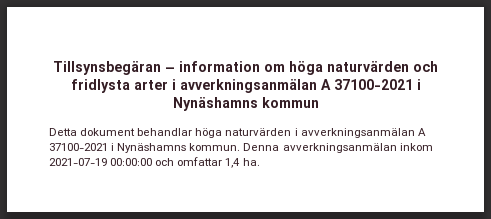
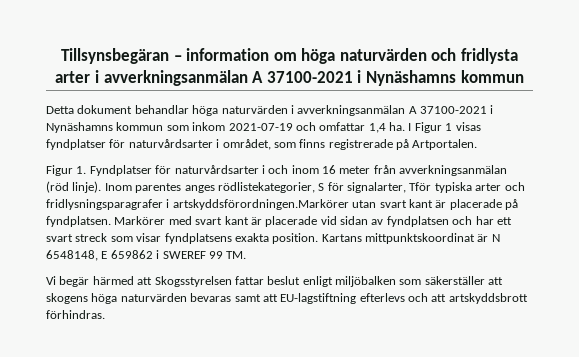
- Detta dokument behandlar höga naturvärden i avverkningsanmälan A 37100-2021 i Nynäshamns kommun. Denna avverkningsanmälan inkom 2021-07-19 00:00:00 och omfattar 1,4 ha.
+ Detta dokument behandlar höga naturvärden i avverkningsanmälan A 37100-2021 i Nynäshamns kommun som inkom 2021-07-19 och omfattar 1,4 ha.
+ I Figur 1 visas fyndplatser för naturvårdsarter i området, som finns registrerade på Artportalen.
+ Figur 1. Fyndplatser för naturvårdsarter i och inom 16 meter från avverkningsanmälan (röd linje). Inom parentes anges rödlistekategorier, S för signalarter, Tför typiska arter och fridlysningsparagrafer i artskyddsförordningen.Markörer utan svart kant är placerade på fyndplatsen. Markörer med svart kant är placerade vid sidan av fyndplatsen och har ett svart streck som visar fyndplatsens exakta position. Kartans mittpunktskoordinat är N 6548148, E 659862 i SWEREF 99 TM.
+ Vi begär härmed att Skogsstyrelsen fattar beslut enligt miljöbalken som säkerställer att skogens höga naturvärden bevaras samt att EU-lagstiftning efterlevs och att artskyddsbrott förhindras.

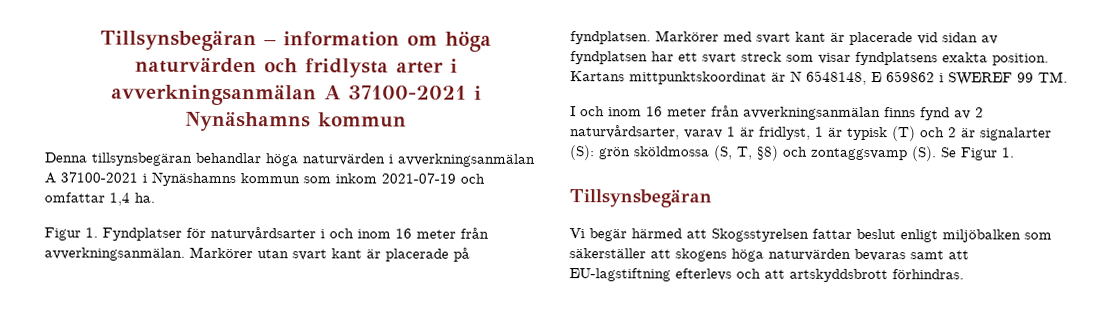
- Detta dokument behandlar höga naturvärden i avverkningsanmälan A 37100-2021 i Nynäshamns kommun som inkom 2021-07-19 och omfattar 1,4 ha. I Figur 1 visas fyndplatser för naturvårdsarter i området, som finns registrerade på Artportalen.
+ Denna tillsynsbegäran behandlar höga naturvärden i avverkningsanmälan A 37100-2021 i Nynäshamns kommun som inkom 2021-07-19 och omfattar 1,4 ha.
- Figur 1. Fyndplatser för naturvårdsarter i och inom 16 meter från avverkningsanmälan (röd linje). Inom parentes anges rödlistekategorier, S för signalarter, Tför typiska arter och fridlysningsparagrafer i artskyddsförordningen.Markörer utan svart kant är placerade på fyndplatsen.
+ Figur 1. Fyndplatser för naturvårdsarter i och inom 16 meter från avverkningsanmälan. Markörer utan svart kant är placerade på fyndplatsen.
- Markörer med svart kant är placerade vid sidan av fyndplatsen och har ett svart streck som visar fyndplatsens exakta position.
+ Markörer med svart kant är placerade vid sidan av fyndplatsen har ett svart streck som visar fyndplatsens exakta position.
+ I och inom 16 meter från avverkningsanmälan finns fynd av 2 naturvårdsarter, varav 1 är fridlyst, 1 är typisk (T) och 2 är signalarter (S): grön sköldmossa (S, T, §8) och zontaggsvamp (S). Se Figur 1.
+ Tillsynsbegäran

